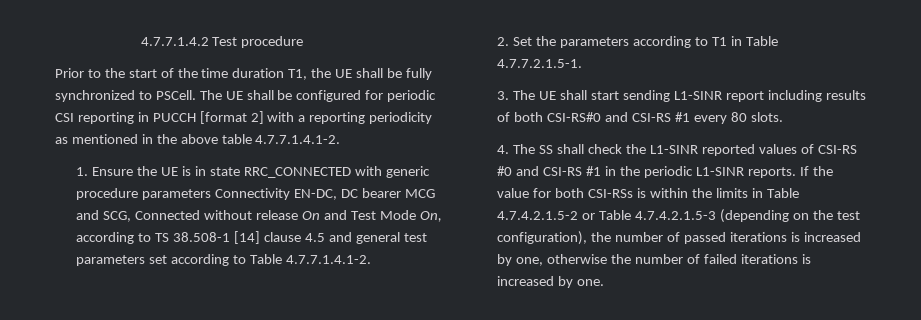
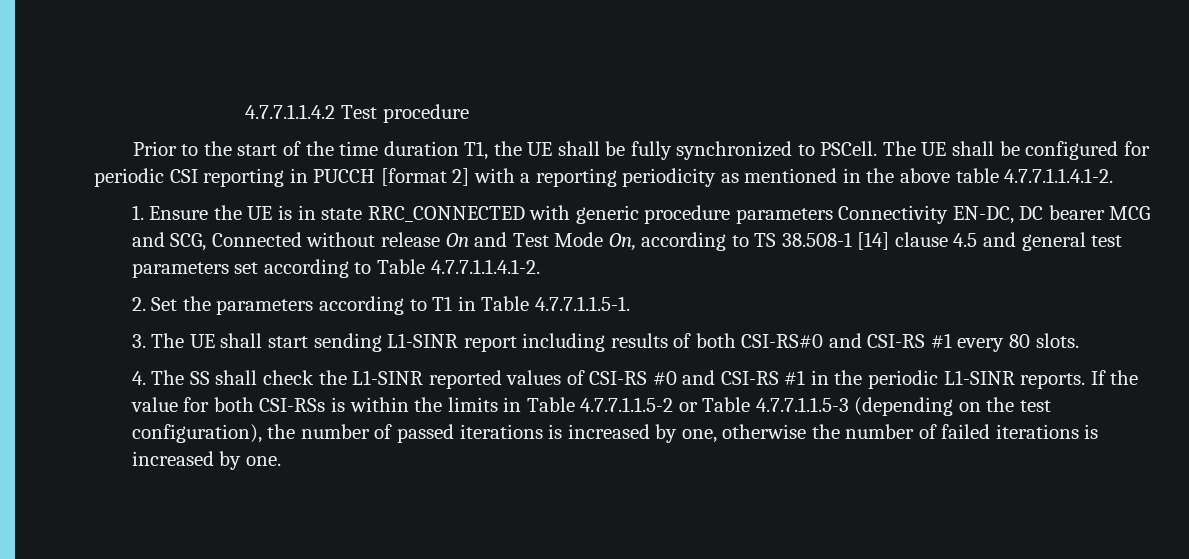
- 4.7.7.1.4.2 Test procedure
+ 4.7.7.1.1.4.2 Test procedure
- The UE shall be configured for periodic CSI reporting in PUCCH [format 2] with a reporting periodicity as mentioned in the above table 4.7.7.1.4.1-2.
+ The UE shall be configured for periodic CSI reporting in PUCCH [format 2] with a reporting periodicity as mentioned in the above table 4.7.7.1.1.4.1-2.
- 1. Ensure the UE is in state RRC_CONNECTED with generic procedure parameters Connectivity EN-DC, DC bearer MCG and SCG, Connected without release On and Test Mode On, according to TS 38.508-1 [14] clause 4.5 and general test parameters set according to Table 4.7.7.1.4.1-2.
+ 1. Ensure the UE is in state RRC_CONNECTED with generic procedure parameters Connectivity EN-DC, DC bearer MCG and SCG, Connected without release On and Test Mode On, according to TS 38.508-1 [14] clause 4.5 and general test parameters set according to Table 4.7.7.1.1.4.1-2.
- 2. Set the parameters according to T1 in Table 4.7.7.2.1.5-1.
+ 2. Set the parameters according to T1 in Table 4.7.7.1.1.5-1.
- If the value for both CSI-RSs is within the limits in Table 4.7.4.2.1.5-2 or Table 4.7.4.2.1.5-3 (depending on the test configuration), the number of passed iterations is increased by one, otherwise the number of failed iterations is increased by one.
+ If the value for both CSI-RSs is within the limits in Table 4.7.7.1.1.5-2 or Table 4.7.7.1.1.5-3 (depending on the test configuration), the number of passed iterations is increased by one, otherwise the number of failed iterations is increased by one.

